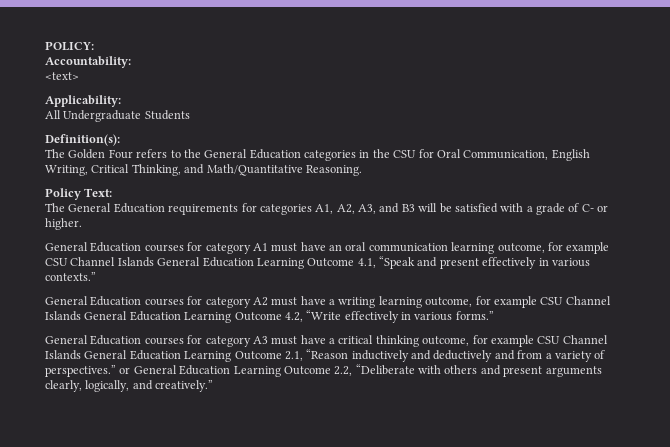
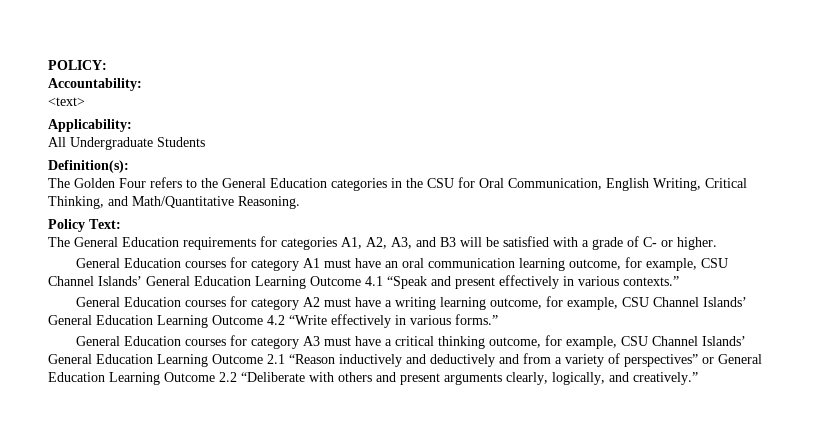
- General Education courses for category A1 must have an oral communication learning outcome, for example CSU Channel Islands General Education Learning Outcome 4.1, “Speak and present effectively in various contexts.”
+ General Education courses for category A1 must have an oral communication learning outcome, for example, CSU Channel Islands’ General Education Learning Outcome 4.1 “Speak and present effectively in various contexts.”
- General Education courses for category A2 must have a writing learning outcome, for example CSU Channel Islands General Education Learning Outcome 4.2, “Write effectively in various forms.”
+ General Education courses for category A2 must have a writing learning outcome, for example, CSU Channel Islands’ General Education Learning Outcome 4.2 “Write effectively in various forms.”
- General Education courses for category A3 must have a critical thinking outcome, for example CSU Channel Islands General Education Learning Outcome 2.1, “Reason inductively and deductively and from a variety of perspectives.” or General Education Learning Outcome 2.2, “Deliberate with others and present arguments clearly, logically, and creatively.”
+ General Education courses for category A3 must have a critical thinking outcome, for example, CSU Channel Islands’ General Education Learning Outcome 2.1 “Reason inductively and deductively and from a variety of perspectives” or General Education Learning Outcome 2.2 “Deliberate with others and present arguments clearly, logically, and creatively.”

